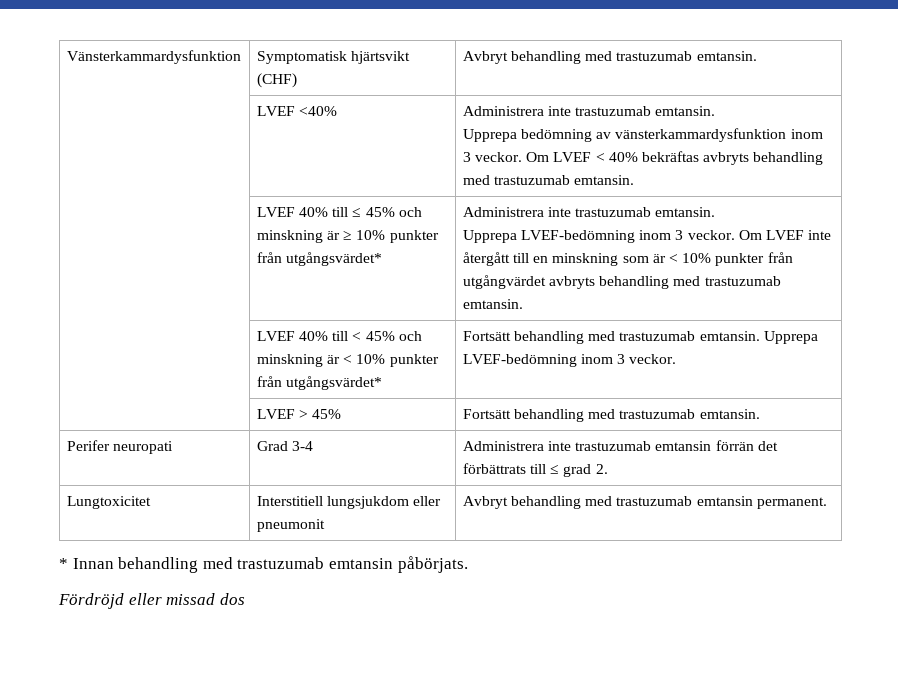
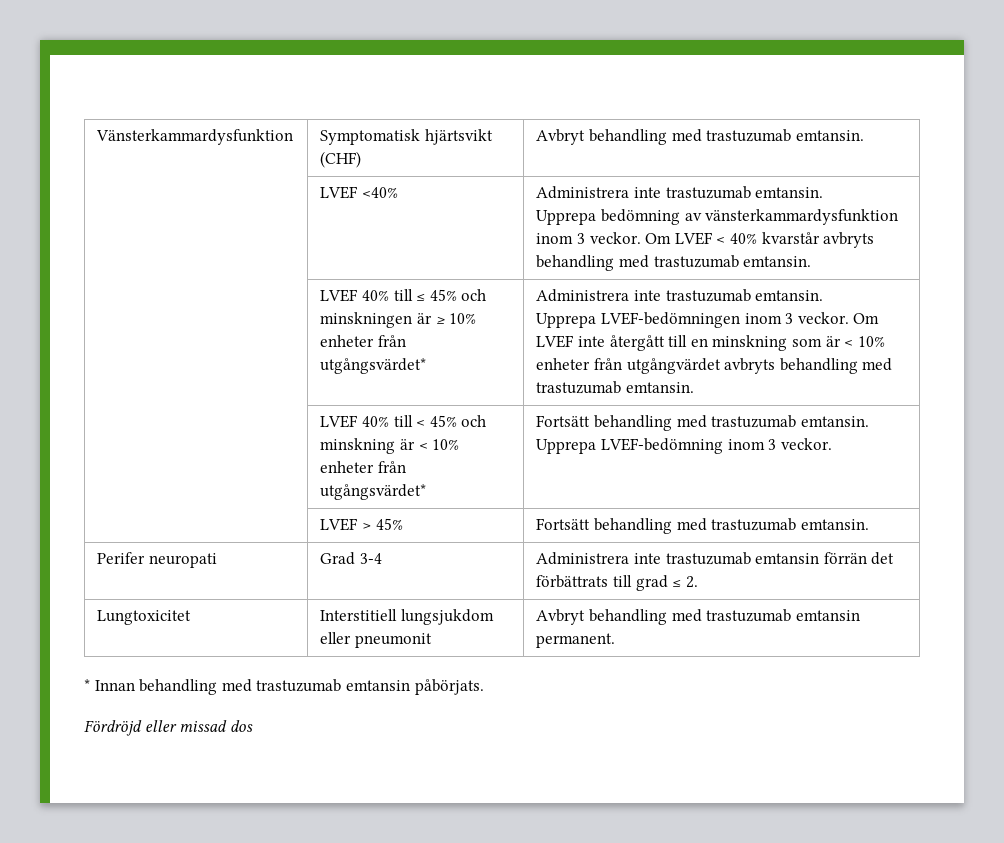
  | LVEF <40% | Administrera inte trastuzumab emtansin.
- Upprepa bedömning av vänsterkammardysfunktion inom 3 veckor. Om LVEF < 40% bekräftas avbryts behandling med trastuzumab emtansin.
+ Upprepa bedömning av vänsterkammardysfunktion inom 3 veckor. Om LVEF < 40% kvarstår avbryts behandling med trastuzumab emtansin.
- LVEF 40% till ≤ 45% och minskning är ≥ 10% punkter från utgångsvärdet* | Administrera inte trastuzumab emtansin.
- Upprepa LVEF-bedömning inom 3 veckor.
+ LVEF 40% till ≤ 45% och minskningen är ≥ 10% enheter från utgångsvärdet* | Administrera inte trastuzumab emtansin.
+ Upprepa LVEF-bedömningen inom 3 veckor.
- Om LVEF inte återgått till en minskning som är < 10% punkter från utgångvärdet avbryts behandling med trastuzumab emtansin.
+ Om LVEF inte återgått till en minskning som är < 10% enheter från utgångvärdet avbryts behandling med trastuzumab emtansin.
- | LVEF 40% till < 45% och minskning är < 10% punkter från utgångsvärdet* | Fortsätt behandling med trastuzumab emtansin. Upprepa LVEF-bedömning inom 3 veckor.
+ | LVEF 40% till < 45% och minskning är < 10% enheter från utgångsvärdet* | Fortsätt behandling med trastuzumab emtansin. Upprepa LVEF-bedömning inom 3 veckor.
- Perifer neuropati | Grad 3-4 | Administrera inte trastuzumab emtansin förrän det förbättrats till ≤ grad 2.
+ Perifer neuropati | Grad 3-4 | Administrera inte trastuzumab emtansin förrän det förbättrats till grad ≤ 2.

